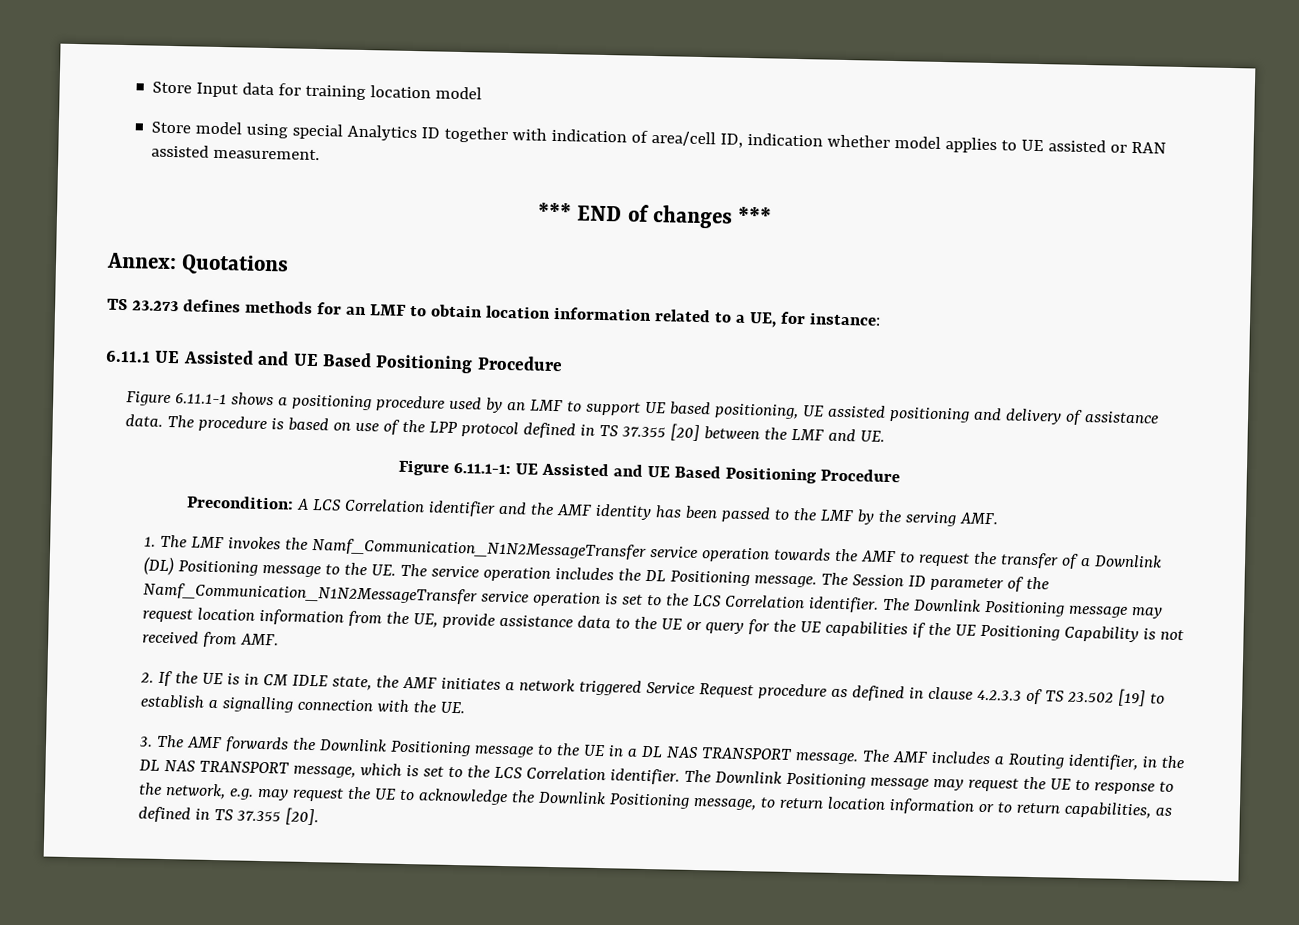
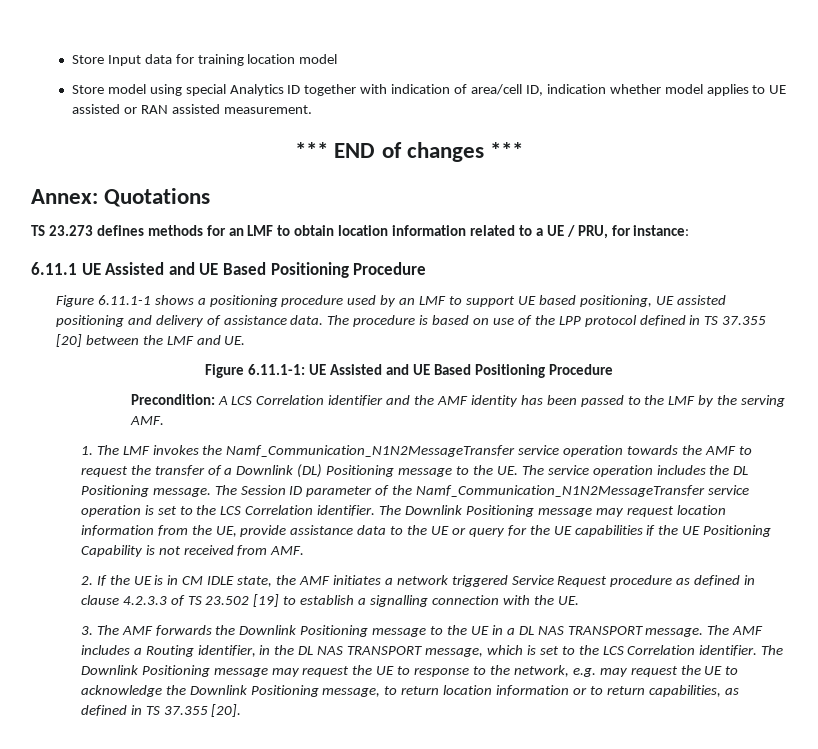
- TS 23.273 defines methods for an LMF to obtain location information related to a UE, for instance:
+ TS 23.273 defines methods for an LMF to obtain location information related to a UE / PRU, for instance:

